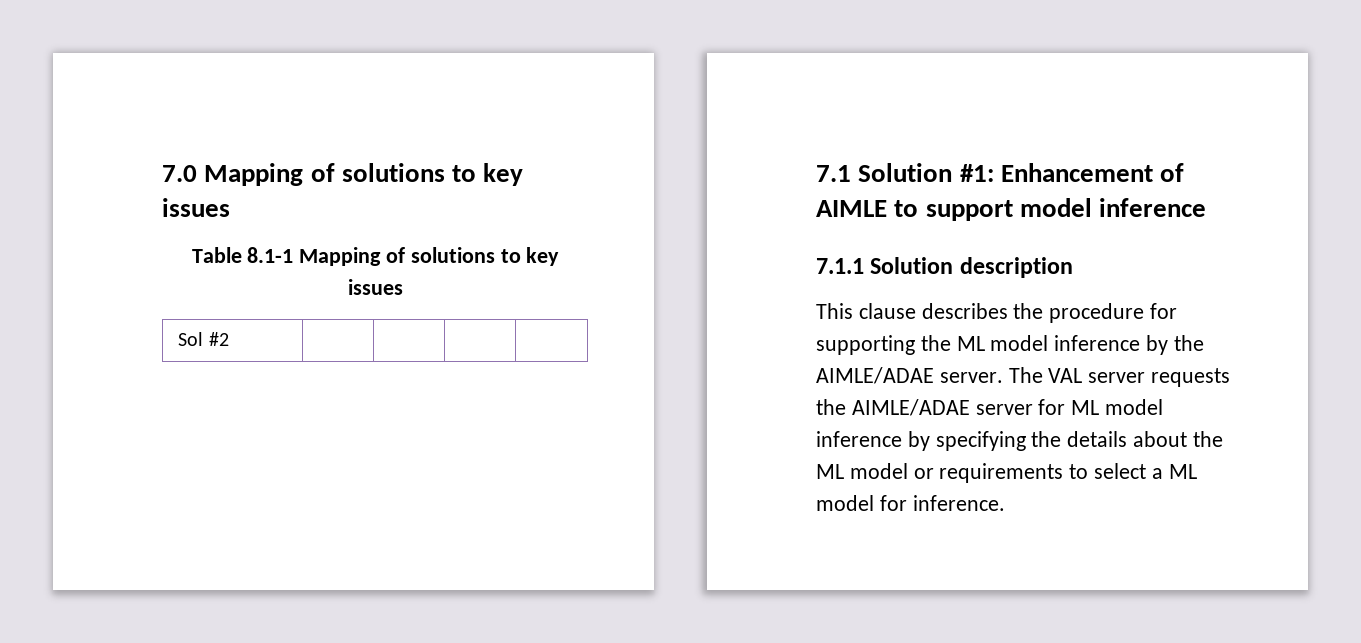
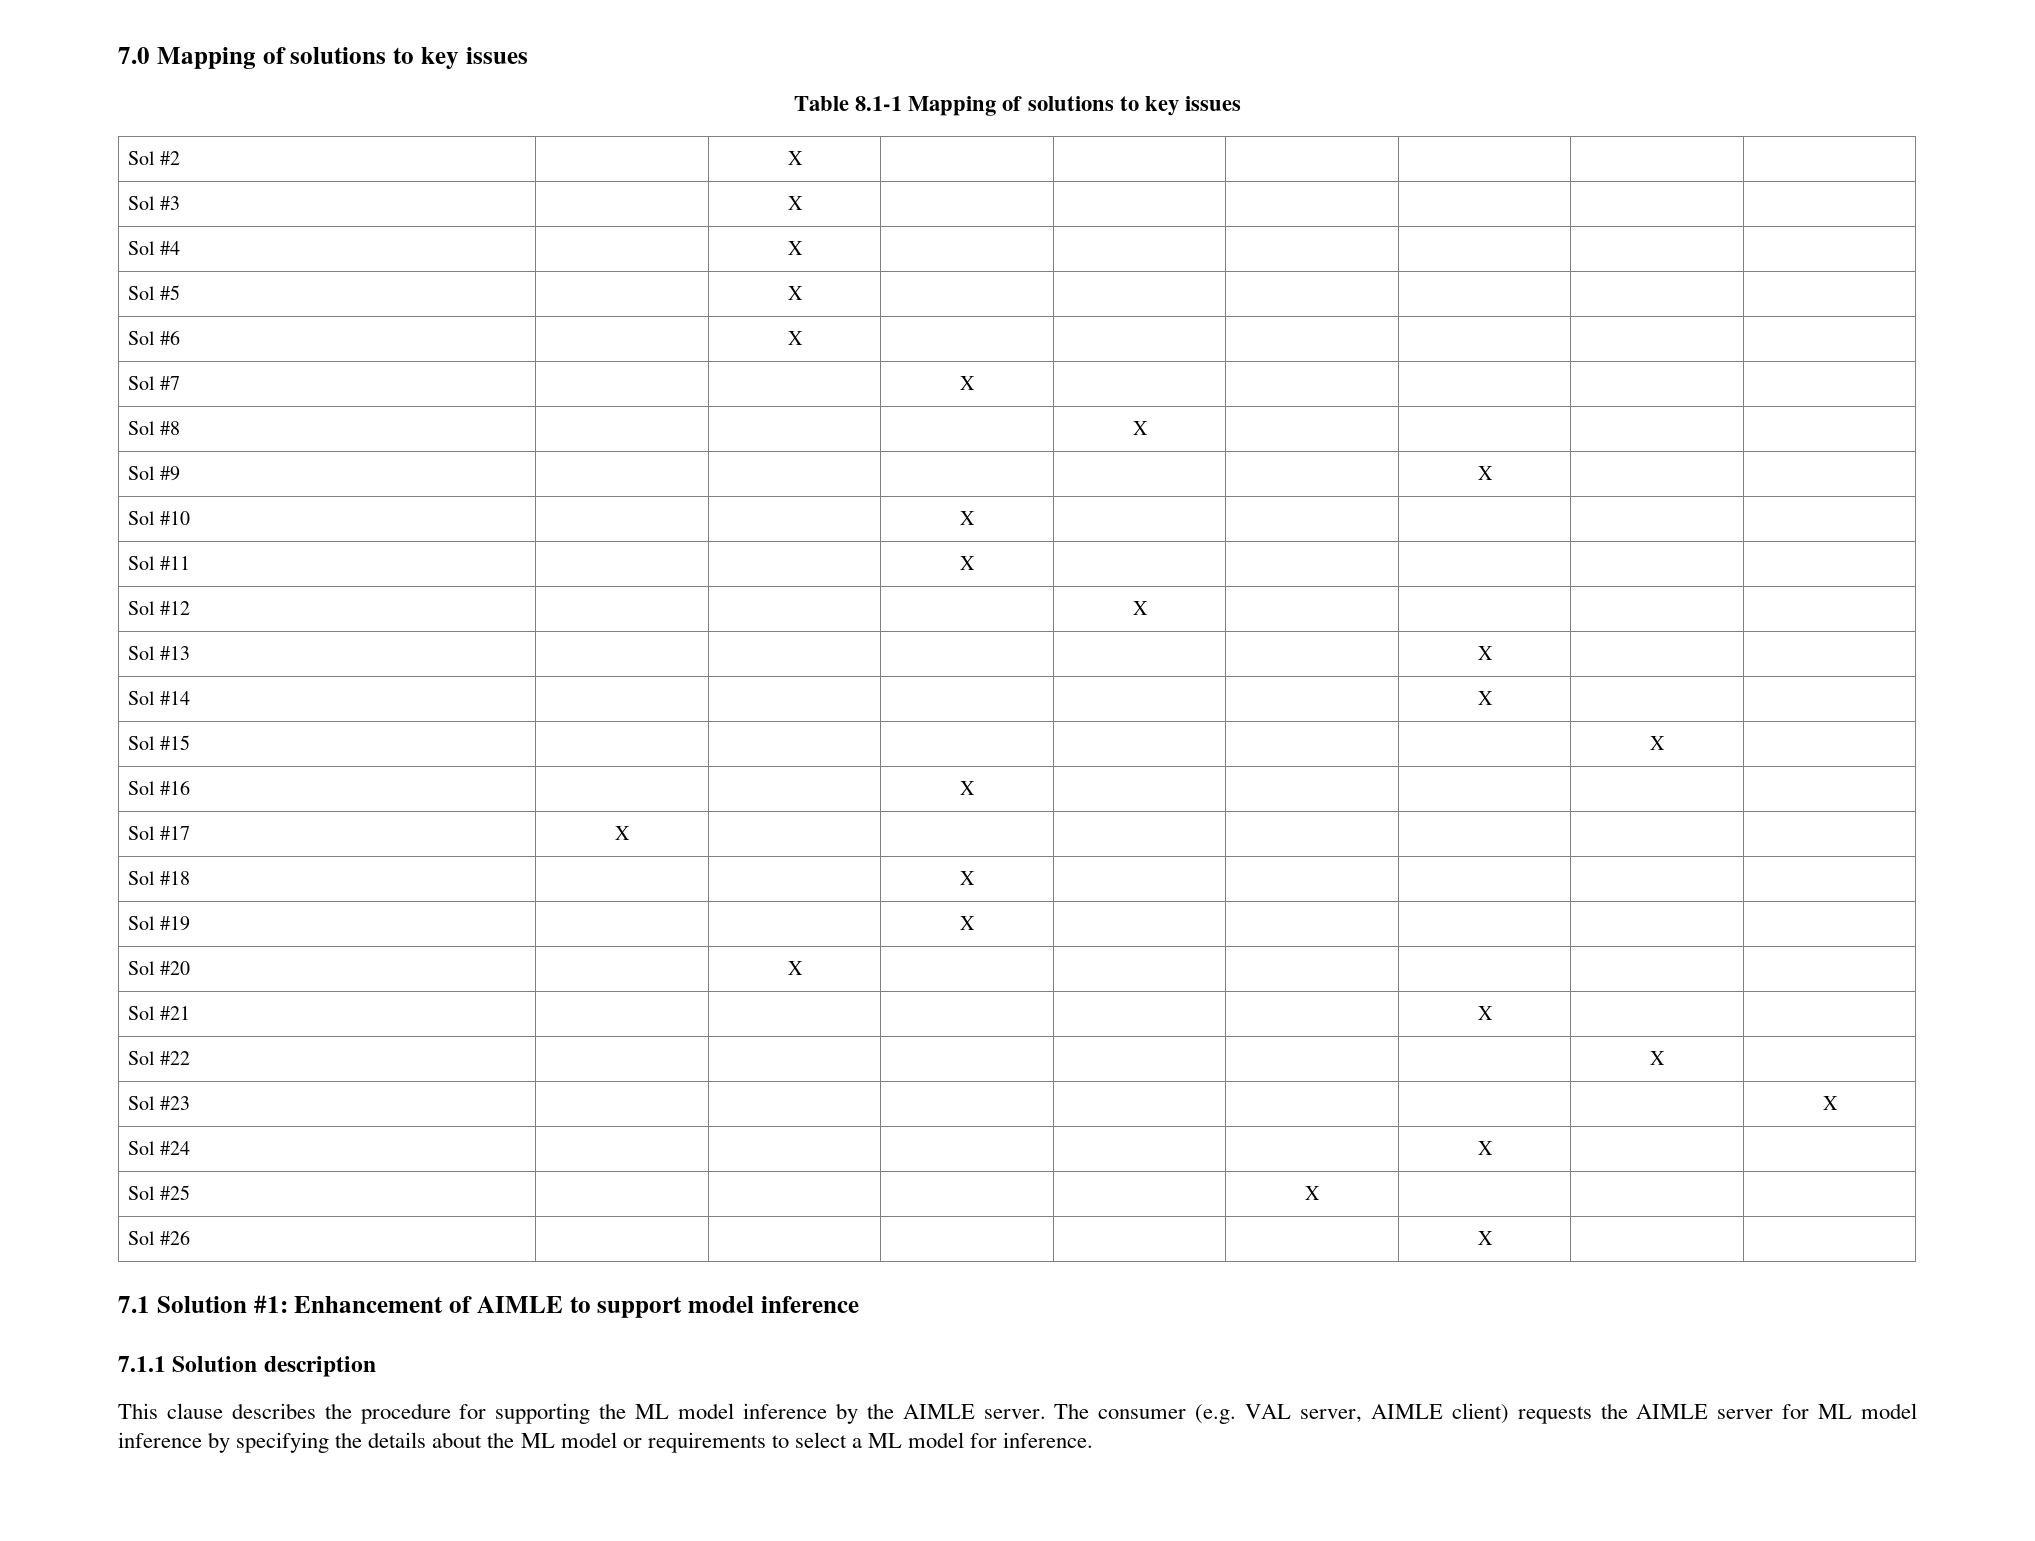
- Sol #2 | | | |
+ Sol #2 | | X | | | | | |
+ Sol #3 | | X | | | | | |
+ Sol #4 | | X | | | | | |
+ Sol #5 | | X | | | | | |
+ Sol #6 | | X | | | | | |
+ Sol #7 | | | X | | | | |
+ Sol #8 | | | | X | | | |
+ Sol #9 | | | | | | X | |
+ Sol #10 | | | X | | | | |
+ Sol #11 | | | X | | | | |
+ Sol #12 | | | | X | | | |
+ Sol #13 | | | | | | X | |
+ Sol #14 | | | | | | X | |
+ Sol #15 | | | | | | | X |
+ Sol #16 | | | X | | | | |
+ Sol #17 | X | | | | | | |
+ Sol #18 | | | X | | | | |
+ Sol #19 | | | X | | | | |
+ Sol #20 | | X | | | | | |
+ Sol #21 | | | | | | X | |
+ Sol #22 | | | | | | | X |
+ Sol #23 | | | | | | | | X
+ Sol #24 | | | | | | X | |
+ Sol #25 | | | | | X | | |
+ Sol #26 | | | | | | X | |
- This clause describes the procedure for supporting the ML model inference by the AIMLE/ADAE server.
+ This clause describes the procedure for supporting the ML model inference by the AIMLE server.
- The VAL server requests the AIMLE/ADAE server for ML model inference by specifying the details about the ML model or requirements to select a ML model for inference.
+ The consumer (e.g. VAL server, AIMLE client) requests the AIMLE server for ML model inference by specifying the details about the ML model or requirements to select a ML model for inference.

